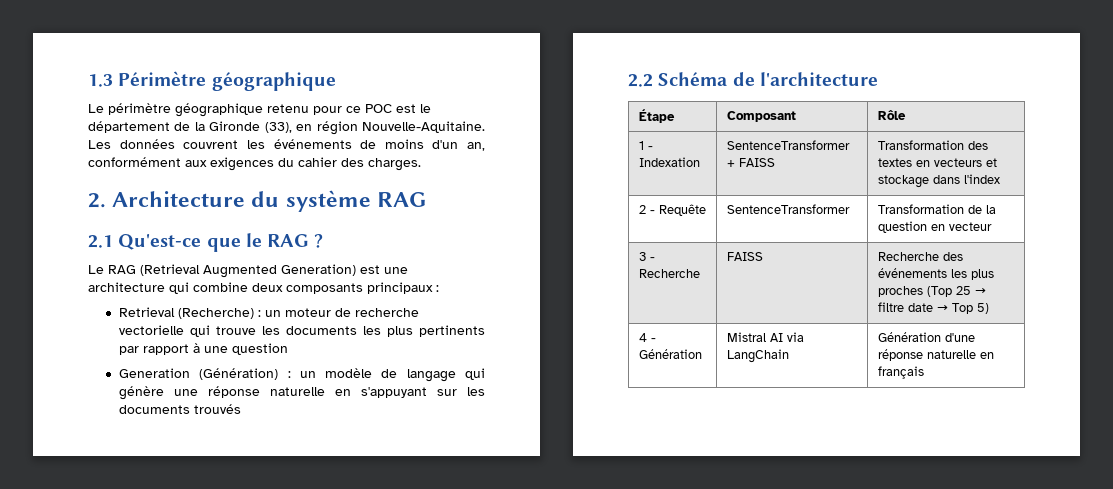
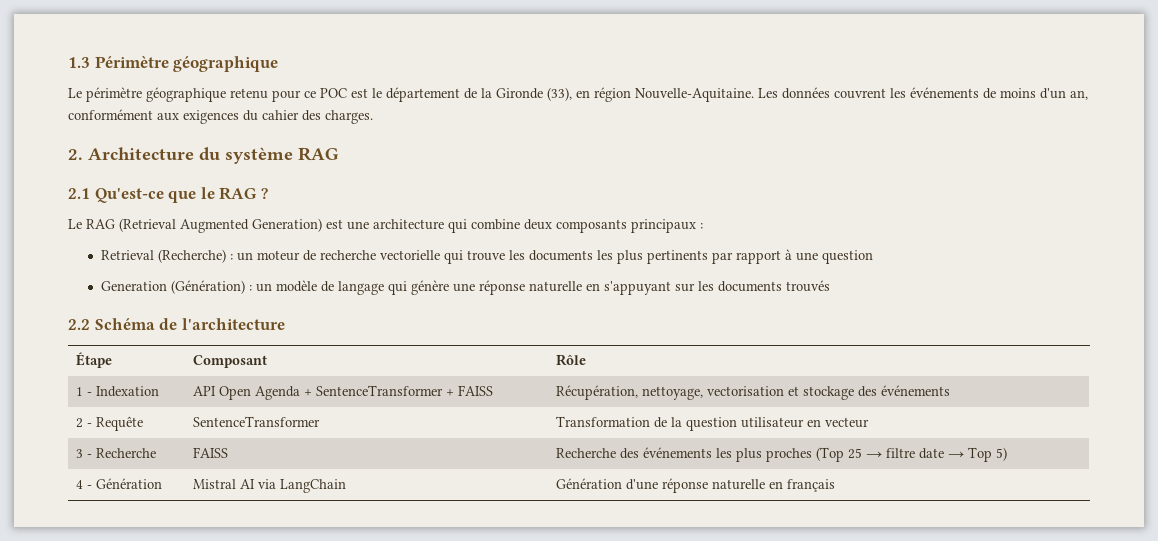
- 1 - Indexation | SentenceTransformer + FAISS | Transformation des textes en vecteurs et stockage dans l'index
+ 1 - Indexation | API Open Agenda + SentenceTransformer + FAISS | Récupération, nettoyage, vectorisation et stockage des événements
- 2 - Requête | SentenceTransformer | Transformation de la question en vecteur
+ 2 - Requête | SentenceTransformer | Transformation de la question utilisateur en vecteur

